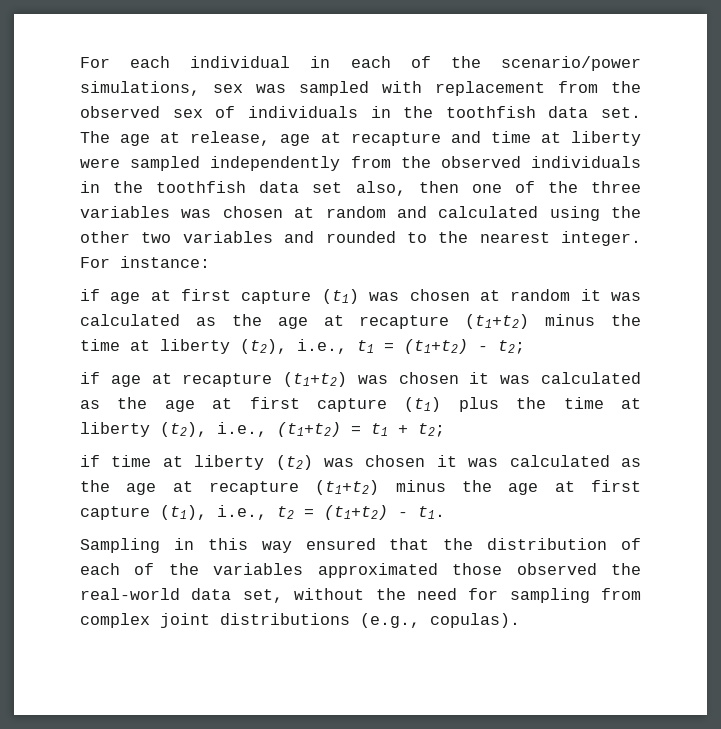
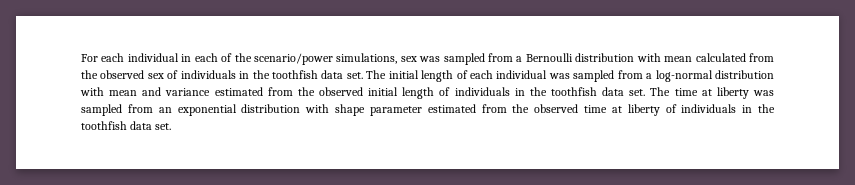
- For each individual in each of the scenario/power simulations, sex was sampled with replacement from the observed sex of individuals in the toothfish data set.
+ For each individual in each of the scenario/power simulations, sex was sampled from a Bernoulli distribution with mean calculated from the observed sex of individuals in the toothfish data set.
- The age at release, age at recapture and time at liberty were sampled independently from the observed individuals in the toothfish data set also, then one of the three variables was chosen at random and calculated using the other two variables and rounded to the nearest integer. For instance:
- if age at first capture (t1) was chosen at random it was calculated as the age at recapture (t1+t2) minus the time at liberty (t2), i.e., t1 = (t1+t2) - t2;
- if age at recapture (t1+t2) was chosen it was calculated as the age at first capture (t1) plus the time at liberty (t2), i.e., (t1+t2) = t1 + t2;
- if time at liberty (t2) was chosen it was calculated as the age at recapture (t1+t2) minus the age at first capture (t1), i.e., t2 = (t1+t2) - t1.
- Sampling in this way ensured that the distribution of each of the variables approximated those observed the real-world data set, without the need for sampling from complex joint distributions (e.g., copulas).
+ The initial length of each individual was sampled from a log-normal distribution with mean and variance estimated from the observed initial length of individuals in the toothfish data set. The time at liberty was sampled from an exponential distribution with shape parameter estimated from the observed time at liberty of individuals in the toothfish data set.

